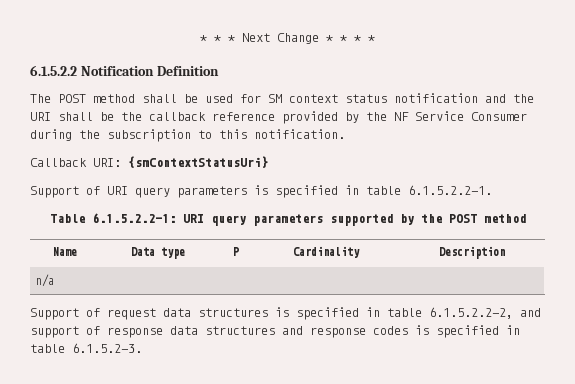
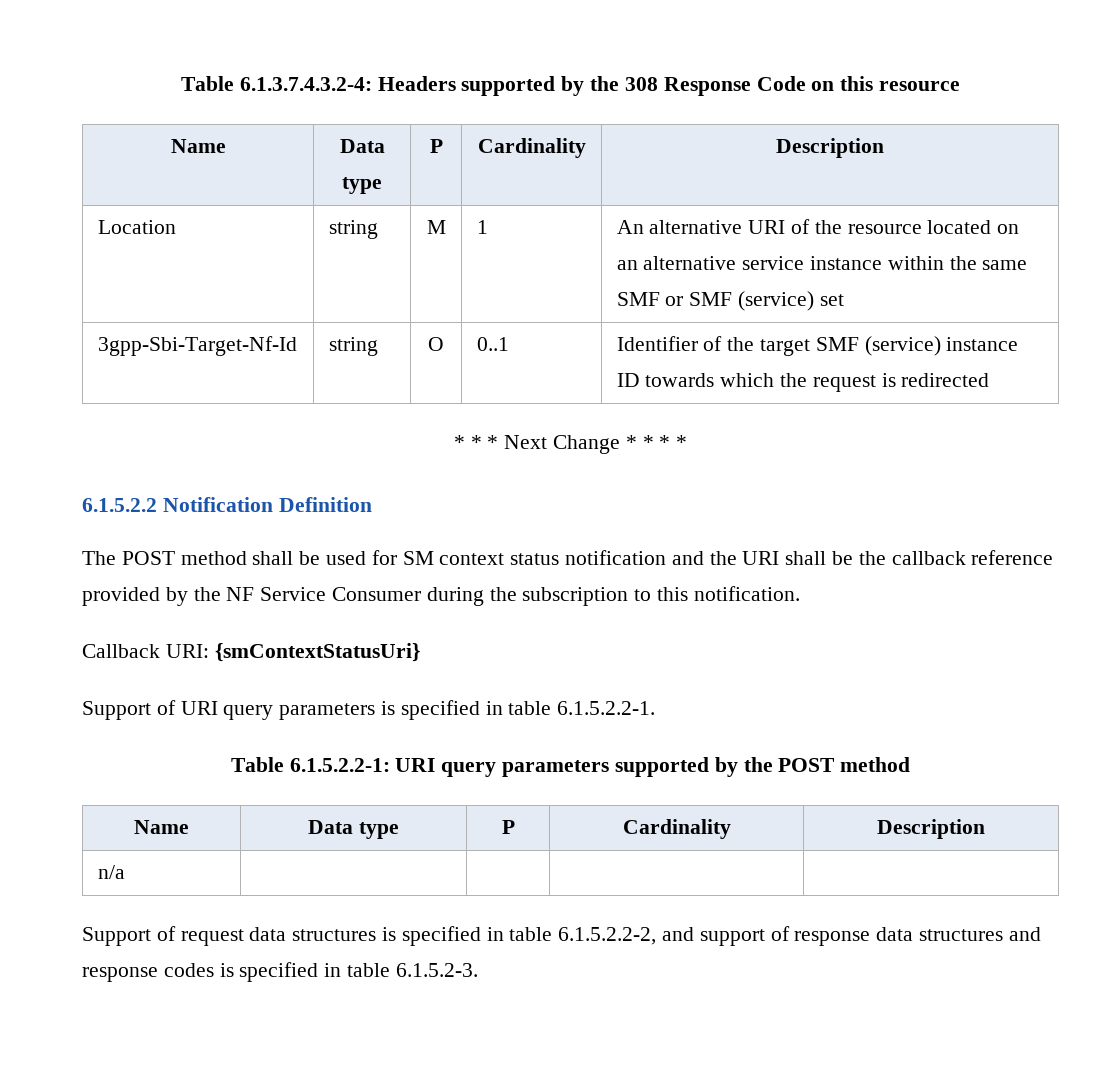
+ Table 6.1.3.7.4.3.2-4: Headers supported by the 308 Response Code on this resource
+ Name | Data type | P | Cardinality | Description
+ Location | string | M | 1 | An alternative URI of the resource located on an alternative service instance within the same SMF or SMF (service) set
+ 3gpp-Sbi-Target-Nf-Id | string | O | 0..1 | Identifier of the target SMF (service) instance ID towards which the request is redirected

